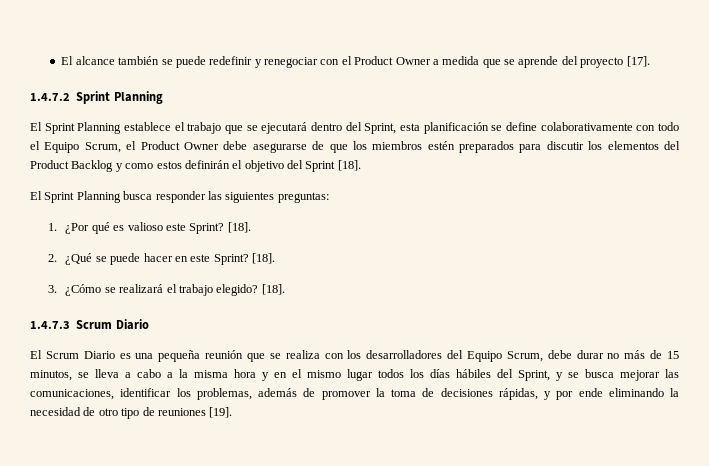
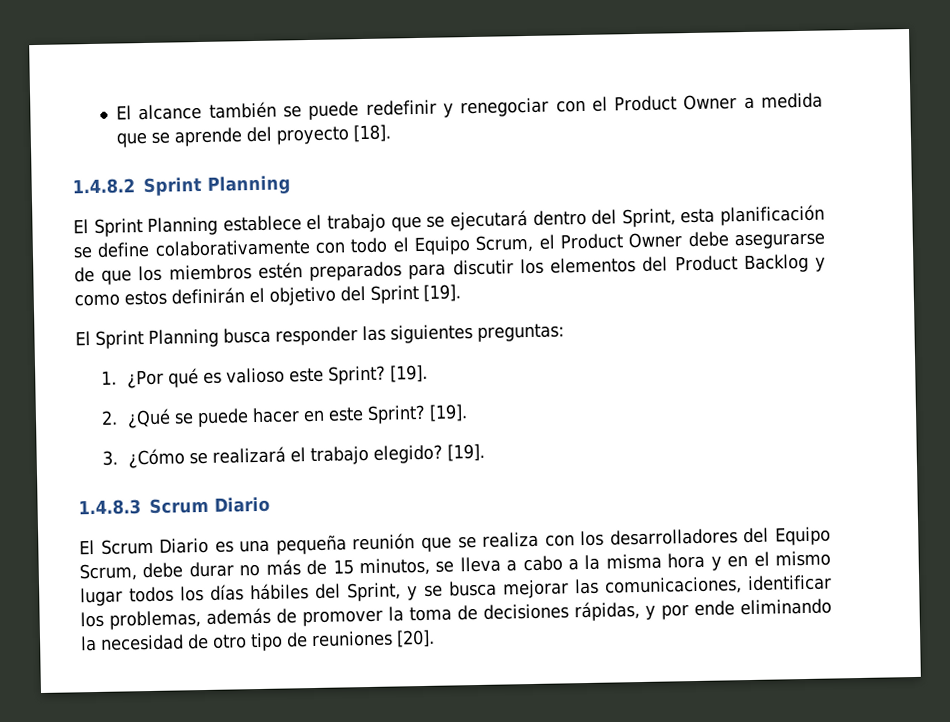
- El alcance también se puede redefinir y renegociar con el Product Owner a medida que se aprende del proyecto [17].
- 1.4.7.2 Sprint Planning
+ El alcance también se puede redefinir y renegociar con el Product Owner a medida que se aprende del proyecto [18].
+ 1.4.8.2 Sprint Planning
- El Sprint Planning establece el trabajo que se ejecutará dentro del Sprint, esta planificación se define colaborativamente con todo el Equipo Scrum, el Product Owner debe asegurarse de que los miembros estén preparados para discutir los elementos del Product Backlog y como estos definirán el objetivo del Sprint [18].
+ El Sprint Planning establece el trabajo que se ejecutará dentro del Sprint, esta planificación se define colaborativamente con todo el Equipo Scrum, el Product Owner debe asegurarse de que los miembros estén preparados para discutir los elementos del Product Backlog y como estos definirán el objetivo del Sprint [19].
- 1. ¿Por qué es valioso este Sprint? [18].
+ 1. ¿Por qué es valioso este Sprint? [19].
- 2. ¿Qué se puede hacer en este Sprint? [18].
+ 2. ¿Qué se puede hacer en este Sprint? [19].
- 3. ¿Cómo se realizará el trabajo elegido? [18].
- 1.4.7.3 Scrum Diario
+ 3. ¿Cómo se realizará el trabajo elegido? [19].
+ 1.4.8.3 Scrum Diario
- El Scrum Diario es una pequeña reunión que se realiza con los desarrolladores del Equipo Scrum, debe durar no más de 15 minutos, se lleva a cabo a la misma hora y en el mismo lugar todos los días hábiles del Sprint, y se busca mejorar las comunicaciones, identificar los problemas, además de promover la toma de decisiones rápidas, y por ende eliminando la necesidad de otro tipo de reuniones [19].
+ El Scrum Diario es una pequeña reunión que se realiza con los desarrolladores del Equipo Scrum, debe durar no más de 15 minutos, se lleva a cabo a la misma hora y en el mismo lugar todos los días hábiles del Sprint, y se busca mejorar las comunicaciones, identificar los problemas, además de promover la toma de decisiones rápidas, y por ende eliminando la necesidad de otro tipo de reuniones [20].

